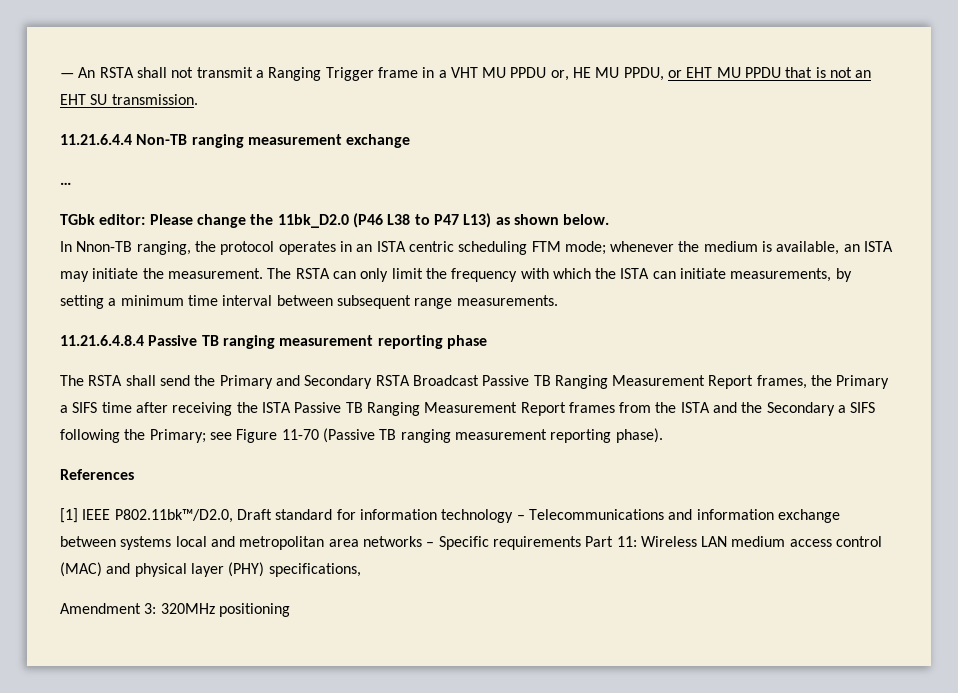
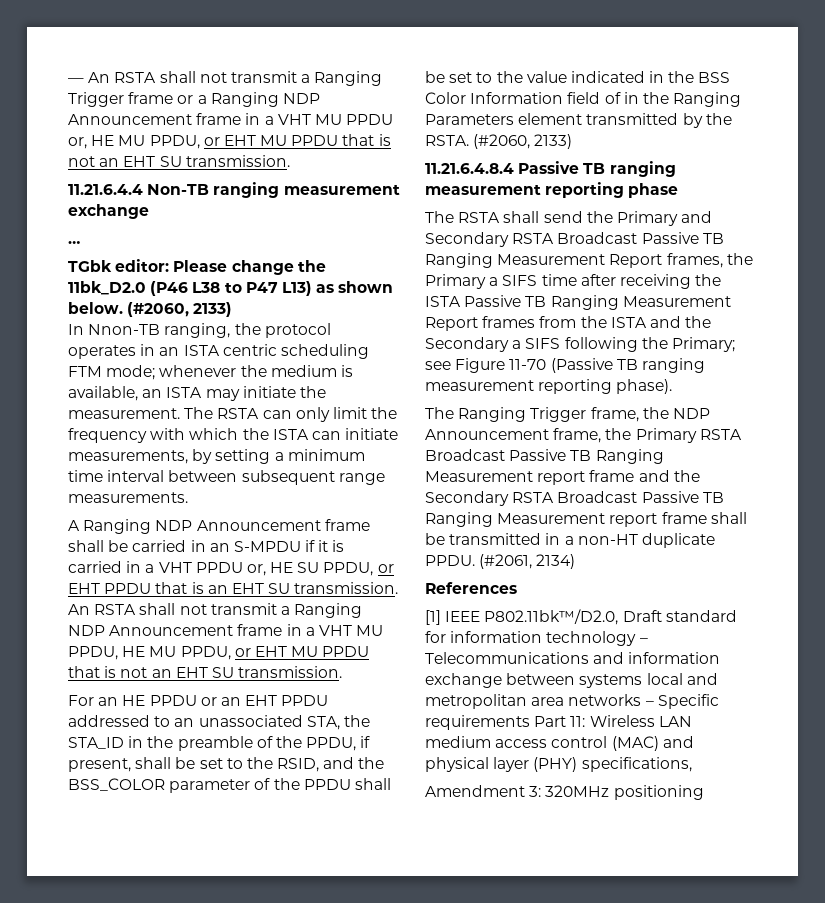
- — An RSTA shall not transmit a Ranging Trigger frame in a VHT MU PPDU or, HE MU PPDU, or EHT MU PPDU that is not an EHT SU transmission.
+ — An RSTA shall not transmit a Ranging Trigger frame or a Ranging NDP Announcement frame in a VHT MU PPDU or, HE MU PPDU, or EHT MU PPDU that is not an EHT SU transmission.
- TGbk editor: Please change the 11bk_D2.0 (P46 L38 to P47 L13) as shown below.
+ TGbk editor: Please change the 11bk_D2.0 (P46 L38 to P47 L13) as shown below. (#2060, 2133)
+ A Ranging NDP Announcement frame shall be carried in an S-MPDU if it is carried in a VHT PPDU or, HE SU PPDU, or EHT PPDU that is an EHT SU transmission. An RSTA shall not transmit a Ranging NDP Announcement frame in a VHT MU PPDU, HE MU PPDU, or EHT MU PPDU that is not an EHT SU transmission.
+ For an HE PPDU or an EHT PPDU addressed to an unassociated STA, the STA_ID in the preamble of the PPDU, if present, shall be set to the RSID, and the BSS_COLOR parameter of the PPDU shall be set to the value indicated in the BSS Color Information field of in the Ranging Parameters element transmitted by the RSTA. (#2060, 2133)
+ The Ranging Trigger frame, the NDP Announcement frame, the Primary RSTA Broadcast Passive TB Ranging Measurement report frame and the Secondary RSTA Broadcast Passive TB Ranging Measurement report frame shall be transmitted in a non-HT duplicate PPDU. (#2061, 2134)

